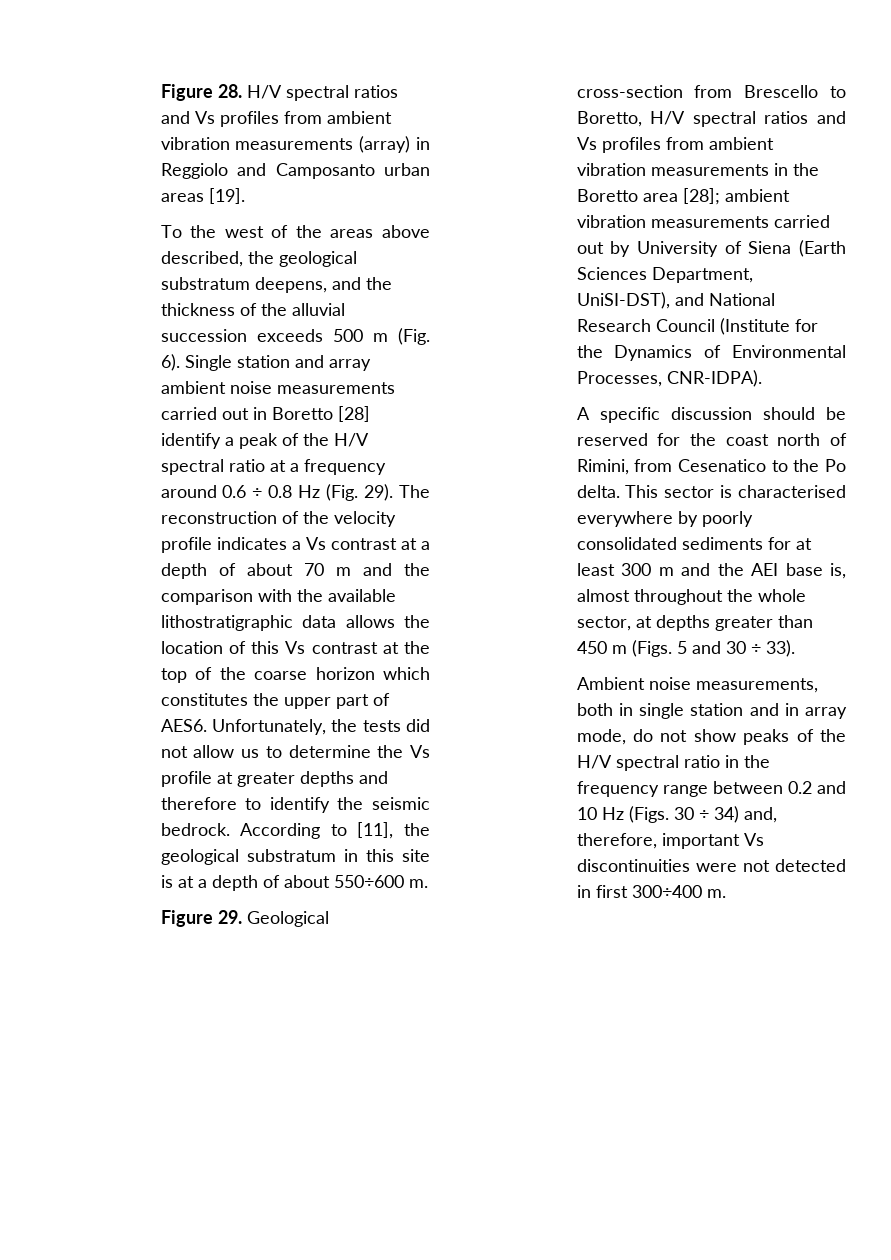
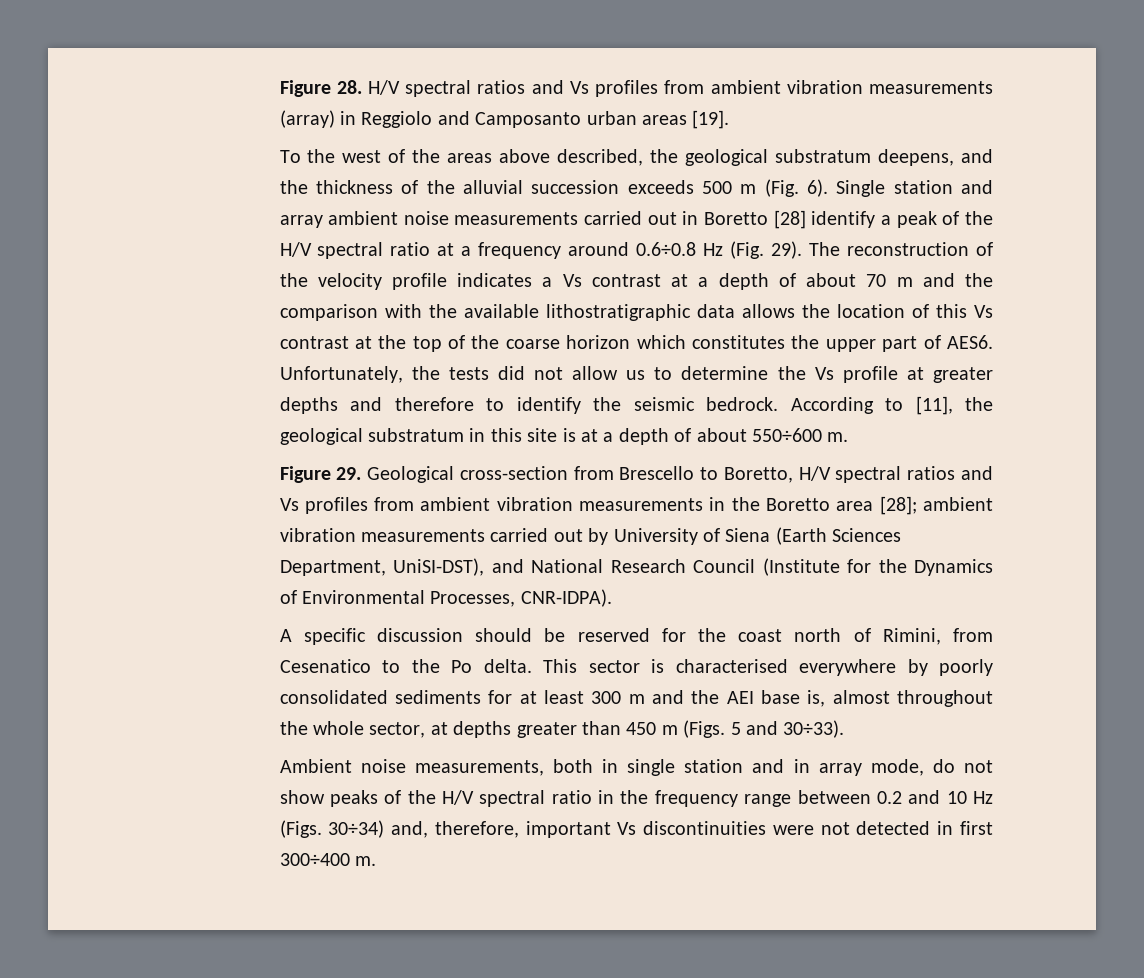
- Single station and array ambient noise measurements carried out in Boretto [28] identify a peak of the H/V spectral ratio at a frequency around 0.6 ÷ 0.8 Hz (Fig. 29).
+ Single station and array ambient noise measurements carried out in Boretto [28] identify a peak of the H/V spectral ratio at a frequency around 0.6÷0.8 Hz (Fig. 29).
- This sector is characterised everywhere by poorly consolidated sediments for at least 300 m and the AEI base is, almost throughout the whole sector, at depths greater than 450 m (Figs. 5 and 30 ÷ 33).
+ This sector is characterised everywhere by poorly consolidated sediments for at least 300 m and the AEI base is, almost throughout the whole sector, at depths greater than 450 m (Figs. 5 and 30÷33).
- Ambient noise measurements, both in single station and in array mode, do not show peaks of the H/V spectral ratio in the frequency range between 0.2 and 10 Hz (Figs. 30 ÷ 34) and, therefore, important Vs discontinuities were not detected in first 300÷400 m.
+ Ambient noise measurements, both in single station and in array mode, do not show peaks of the H/V spectral ratio in the frequency range between 0.2 and 10 Hz (Figs. 30÷34) and, therefore, important Vs discontinuities were not detected in first 300÷400 m.

